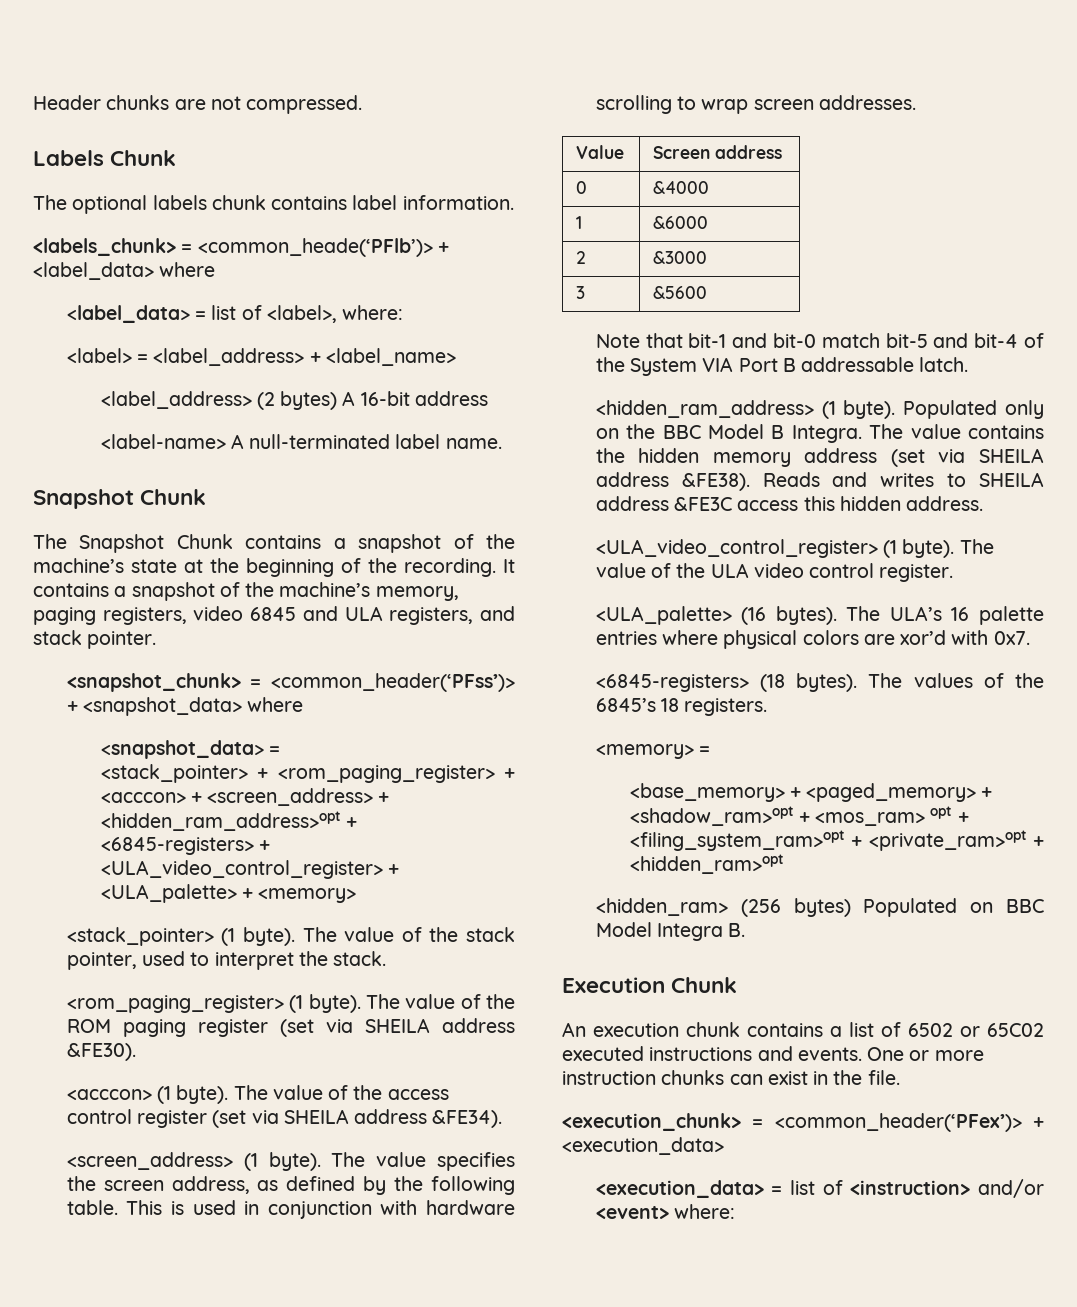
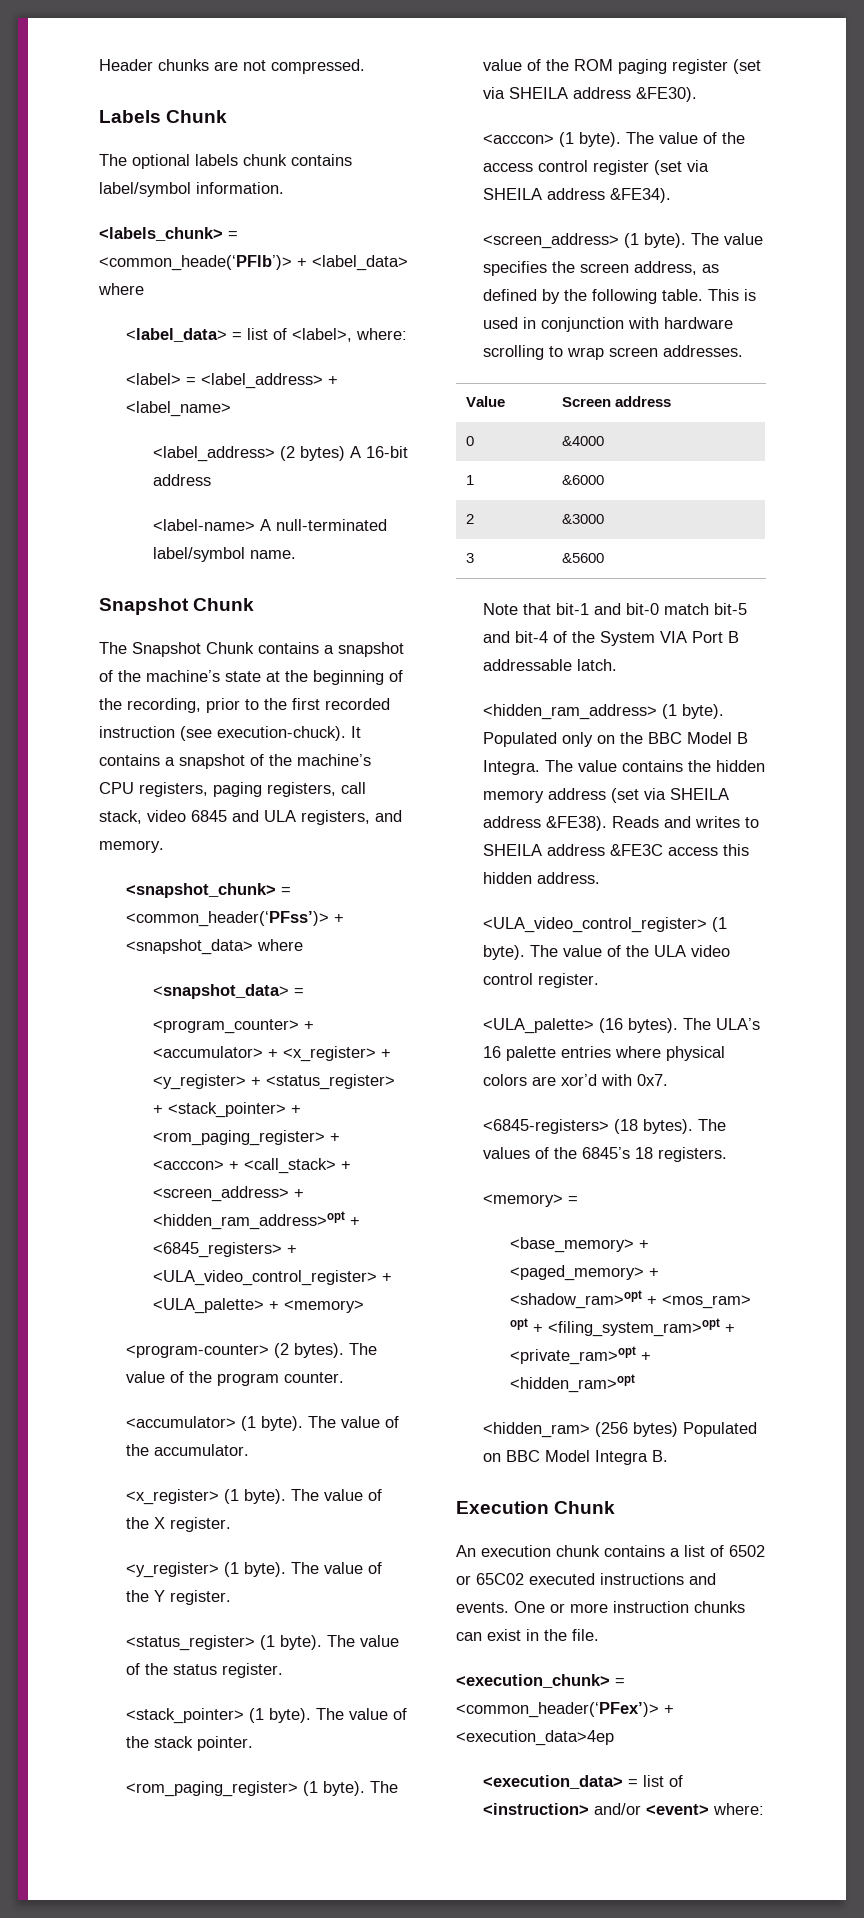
- The optional labels chunk contains label information.
+ The optional labels chunk contains label/symbol information.
- <label-name> A null-terminated label name.
+ <label-name> A null-terminated label/symbol name.
- The Snapshot Chunk contains a snapshot of the machine’s state at the beginning of the recording.
+ The Snapshot Chunk contains a snapshot of the machine’s state at the beginning of the recording, prior to the first recorded instruction (see execution-chuck).
- It contains a snapshot of the machine’s memory, paging registers, video 6845 and ULA registers, and stack pointer.
+ It contains a snapshot of the machine’s CPU registers, paging registers, call stack, video 6845 and ULA registers, and memory.
- <stack_pointer> + <rom_paging_register> + <acccon> + <screen_address> + <hidden_ram_address>opt + <6845-registers> + <ULA_video_control_register> + <ULA_palette> + <memory>
+ <program_counter> + <accumulator> + <x_register> + <y_register> + <status_register> + <stack_pointer> + <rom_paging_register> + <acccon> + <call_stack> + <screen_address> + <hidden_ram_address>opt + <6845_registers> + <ULA_video_control_register> + <ULA_palette> + <memory>
+ <program-counter> (2 bytes). The value of the program counter.
+ <accumulator> (1 byte). The value of the accumulator.
+ <x_register> (1 byte). The value of the X register.
+ <y_register> (1 byte). The value of the Y register.
+ <status_register> (1 byte). The value of the status register.
- The value of the stack pointer, used to interpret the stack.
+ The value of the stack pointer.
- <execution_chunk> = <common_header(‘PFex’)> + <execution_data>
+ <execution_chunk> = <common_header(‘PFex’)> + <execution_data>4ep

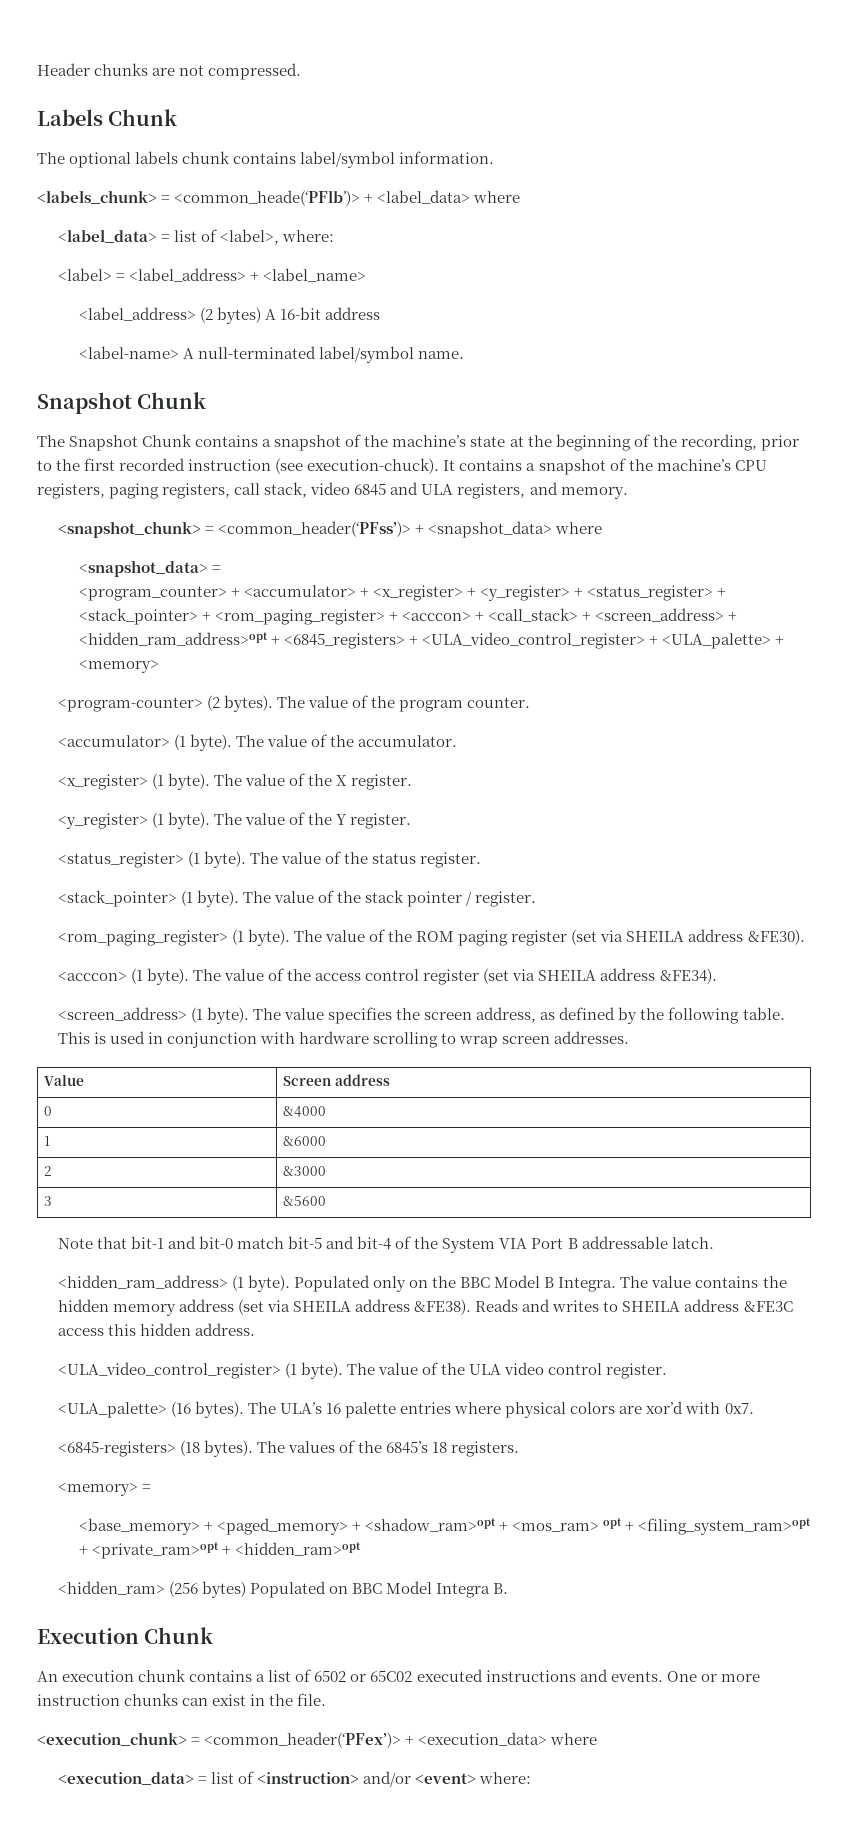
- The value of the stack pointer.
+ The value of the stack pointer / register.
- <execution_chunk> = <common_header(‘PFex’)> + <execution_data>4ep
+ <execution_chunk> = <common_header(‘PFex’)> + <execution_data> where

